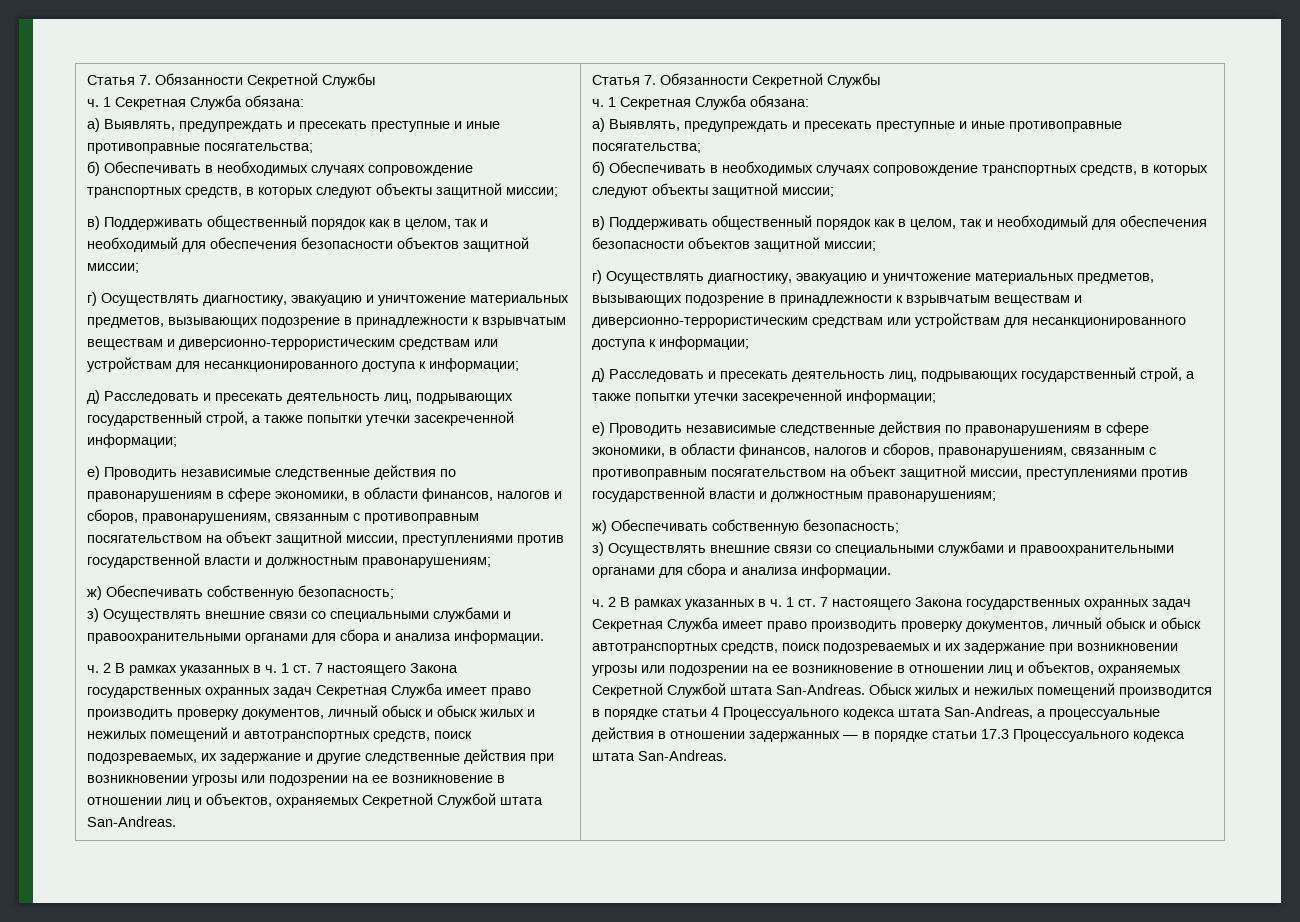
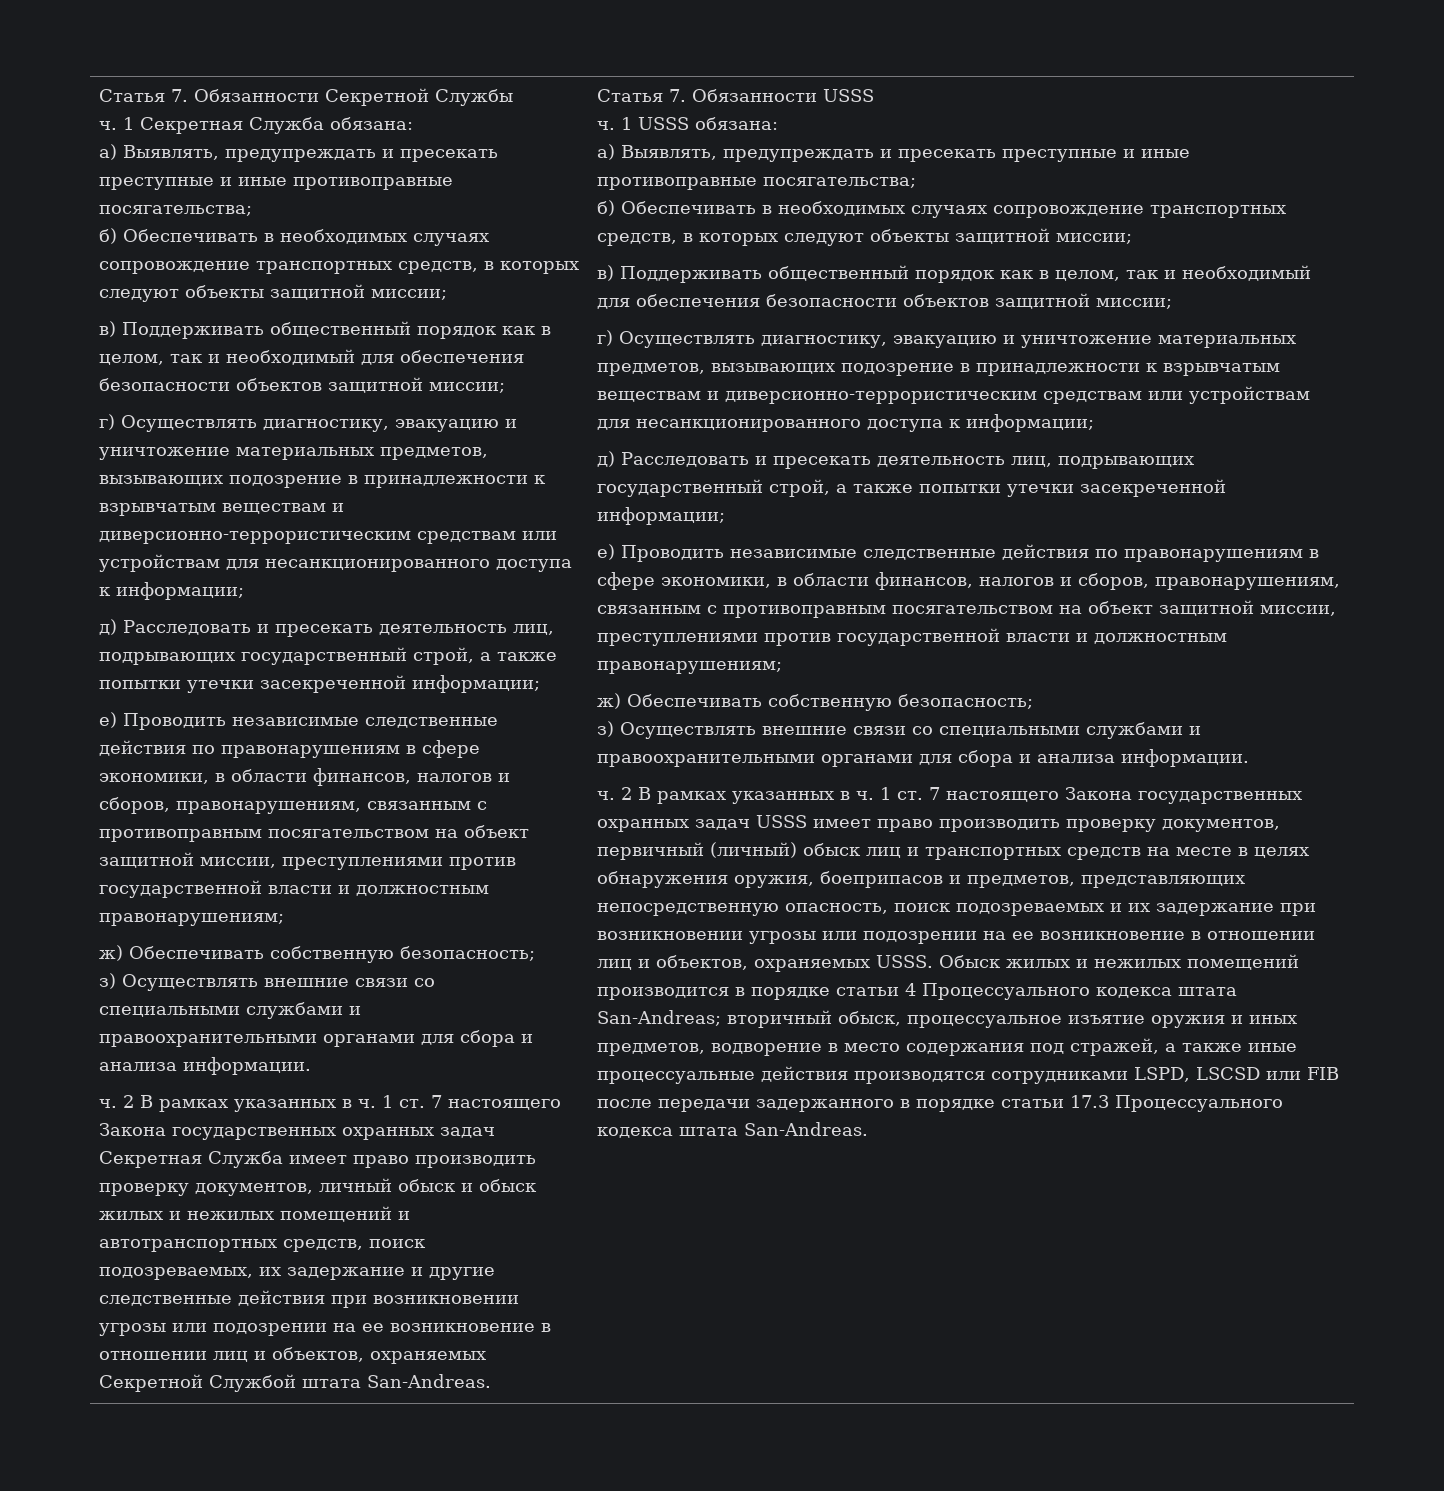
- ч. 2 В рамках указанных в ч. 1 ст. 7 настоящего Закона государственных охранных задач Секретная Служба имеет право производить проверку документов, личный обыск и обыск жилых и нежилых помещений и автотранспортных средств, поиск подозреваемых, их задержание и другие следственные действия при возникновении угрозы или подозрении на ее возникновение в отношении лиц и объектов, охраняемых Секретной Службой штата San-Andreas. | Статья 7. Обязанности Секретной Службы
- ч. 1 Секретная Служба обязана:
+ ч. 2 В рамках указанных в ч. 1 ст. 7 настоящего Закона государственных охранных задач Секретная Служба имеет право производить проверку документов, личный обыск и обыск жилых и нежилых помещений и автотранспортных средств, поиск подозреваемых, их задержание и другие следственные действия при возникновении угрозы или подозрении на ее возникновение в отношении лиц и объектов, охраняемых Секретной Службой штата San-Andreas. | Статья 7. Обязанности USSS
+ ч. 1 USSS обязана:
- ч. 2 В рамках указанных в ч. 1 ст. 7 настоящего Закона государственных охранных задач Секретная Служба имеет право производить проверку документов, личный обыск и обыск автотранспортных средств, поиск подозреваемых и их задержание при возникновении угрозы или подозрении на ее возникновение в отношении лиц и объектов, охраняемых Секретной Службой штата San-Andreas.
+ ч. 2 В рамках указанных в ч. 1 ст. 7 настоящего Закона государственных охранных задач USSS имеет право производить проверку документов, первичный (личный) обыск лиц и транспортных средств на месте в целях обнаружения оружия, боеприпасов и предметов, представляющих непосредственную опасность, поиск подозреваемых и их задержание при возникновении угрозы или подозрении на ее возникновение в отношении лиц и объектов, охраняемых USSS.
- Обыск жилых и нежилых помещений производится в порядке статьи 4 Процессуального кодекса штата San-Andreas, а процессуальные действия в отношении задержанных — в порядке статьи 17.3 Процессуального кодекса штата San-Andreas.
+ Обыск жилых и нежилых помещений производится в порядке статьи 4 Процессуального кодекса штата San-Andreas; вторичный обыск, процессуальное изъятие оружия и иных предметов, водворение в место содержания под стражей, а также иные процессуальные действия производятся сотрудниками LSPD, LSCSD или FIB после передачи задержанного в порядке статьи 17.3 Процессуального кодекса штата San-Andreas.

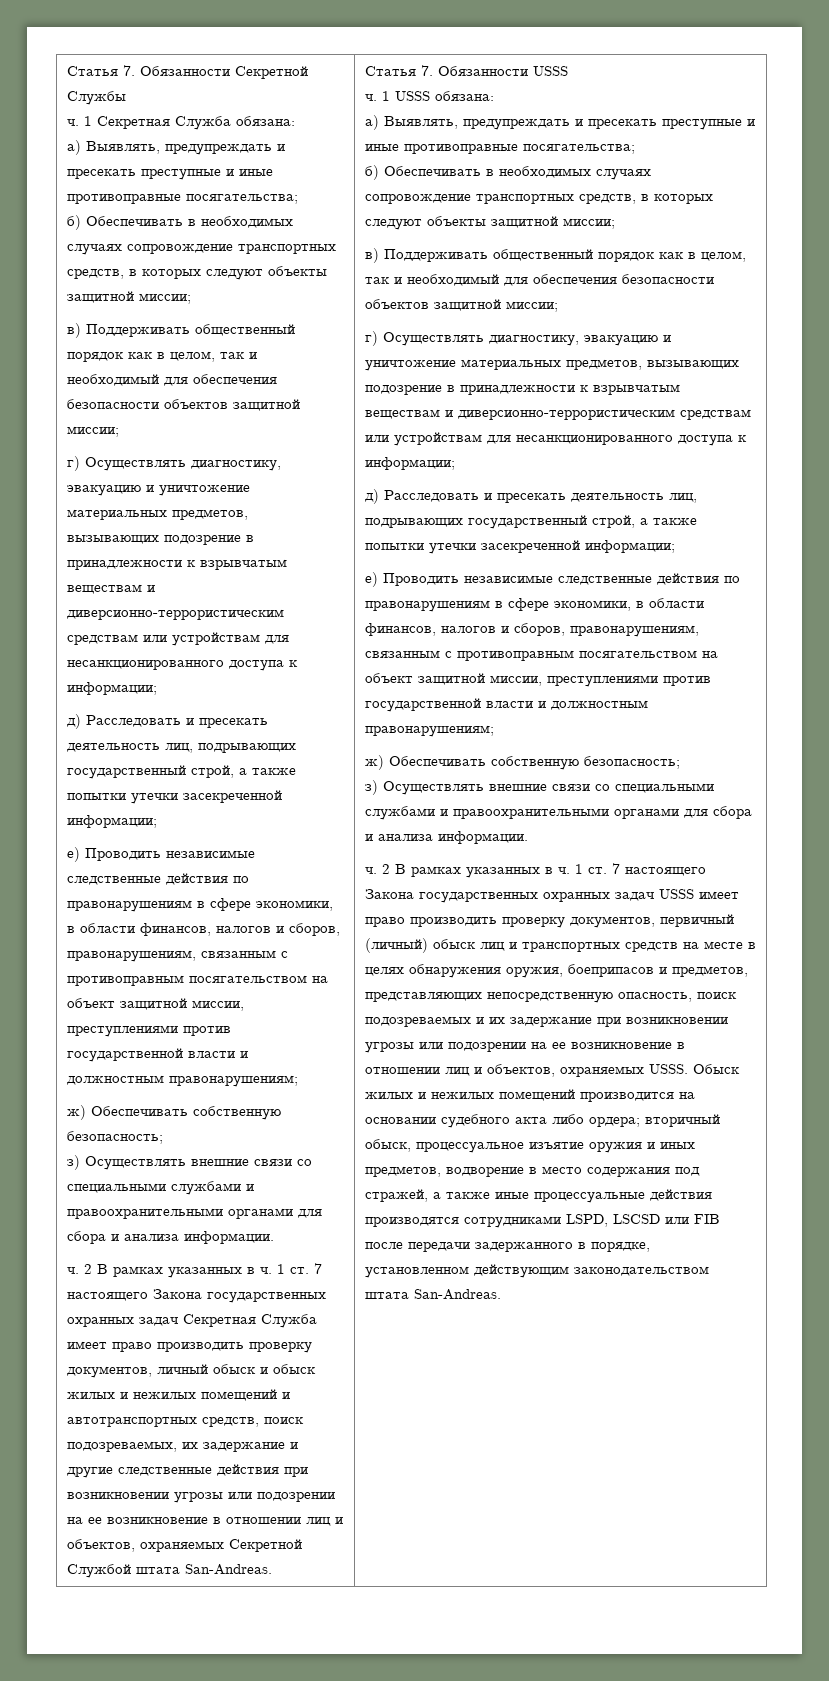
- Обыск жилых и нежилых помещений производится в порядке статьи 4 Процессуального кодекса штата San-Andreas; вторичный обыск, процессуальное изъятие оружия и иных предметов, водворение в место содержания под стражей, а также иные процессуальные действия производятся сотрудниками LSPD, LSCSD или FIB после передачи задержанного в порядке статьи 17.3 Процессуального кодекса штата San-Andreas.
+ Обыск жилых и нежилых помещений производится на основании судебного акта либо ордера; вторичный обыск, процессуальное изъятие оружия и иных предметов, водворение в место содержания под стражей, а также иные процессуальные действия производятся сотрудниками LSPD, LSCSD или FIB после передачи задержанного в порядке, установленном действующим законодательством штата San-Andreas.

